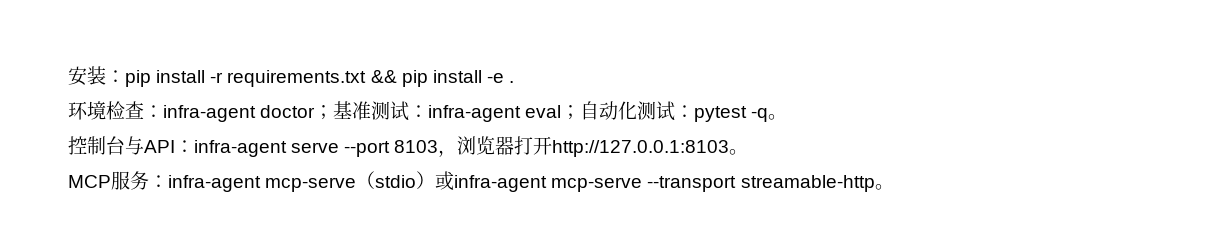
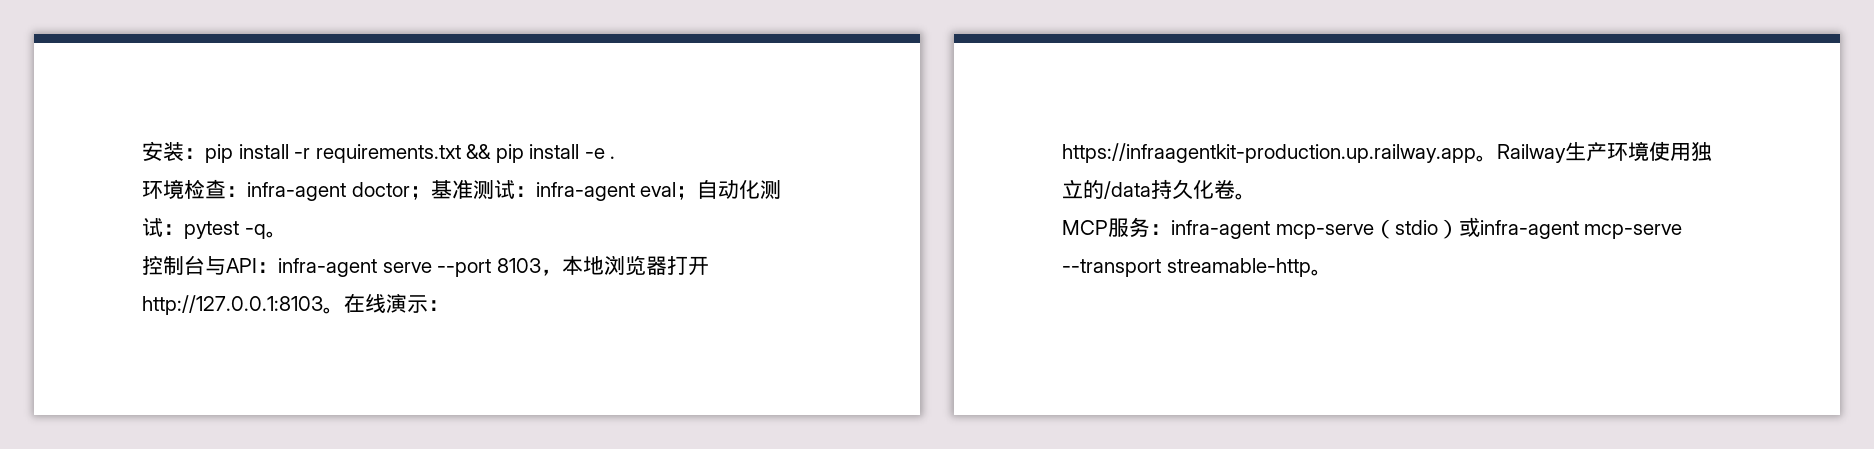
- 控制台与API：infra-agent serve --port 8103，浏览器打开http://127.0.0.1:8103。
+ 控制台与API：infra-agent serve --port 8103，本地浏览器打开http://127.0.0.1:8103。在线演示：https://infraagentkit-production.up.railway.app。Railway生产环境使用独立的/data持久化卷。

